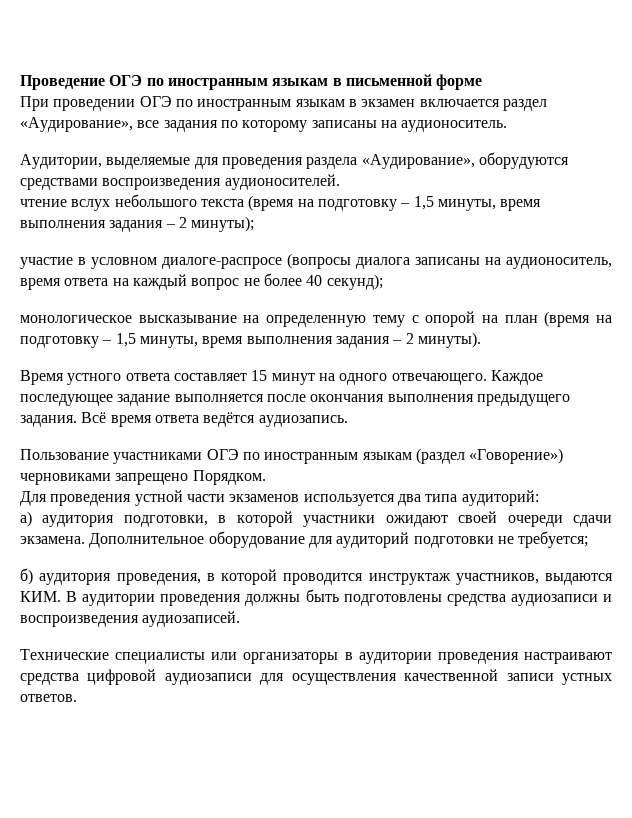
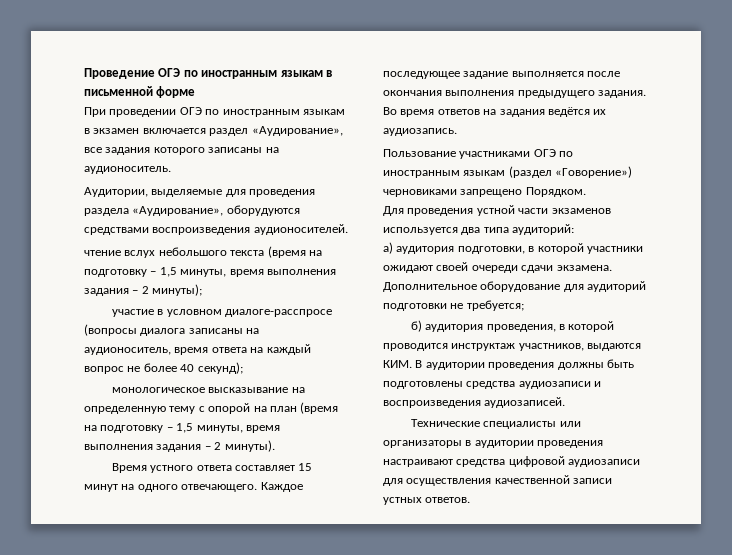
- При проведении ОГЭ по иностранным языкам в экзамен включается раздел «Аудирование», все задания по которому записаны на аудионоситель.
+ При проведении ОГЭ по иностранным языкам в экзамен включается раздел «Аудирование», все задания которого записаны на аудионоситель.
- участие в условном диалоге-распросе (вопросы диалога записаны на аудионоситель, время ответа на каждый вопрос не более 40 секунд);
+ участие в условном диалоге-расспросе (вопросы диалога записаны на аудионоситель, время ответа на каждый вопрос не более 40 секунд);
- Всё время ответа ведётся аудиозапись.
+ Во время ответов на задания ведётся их аудиозапись.

